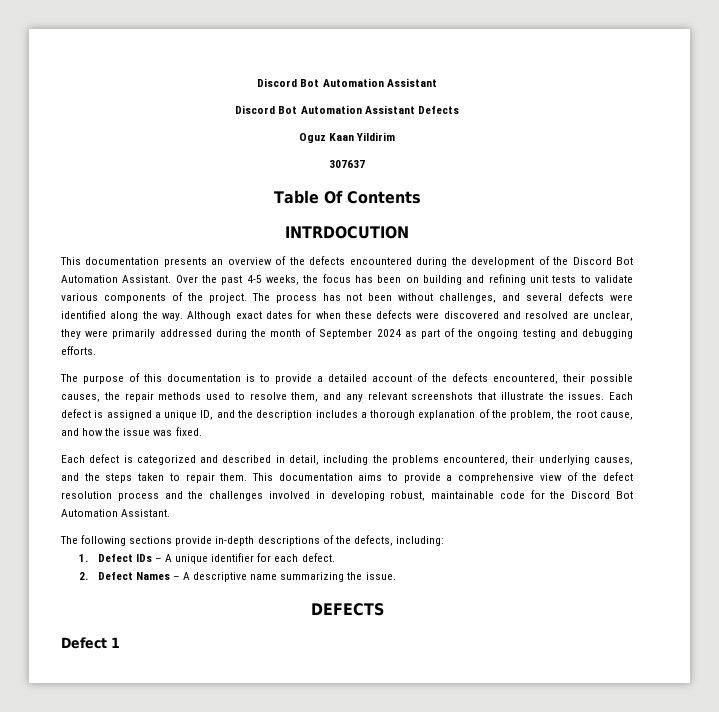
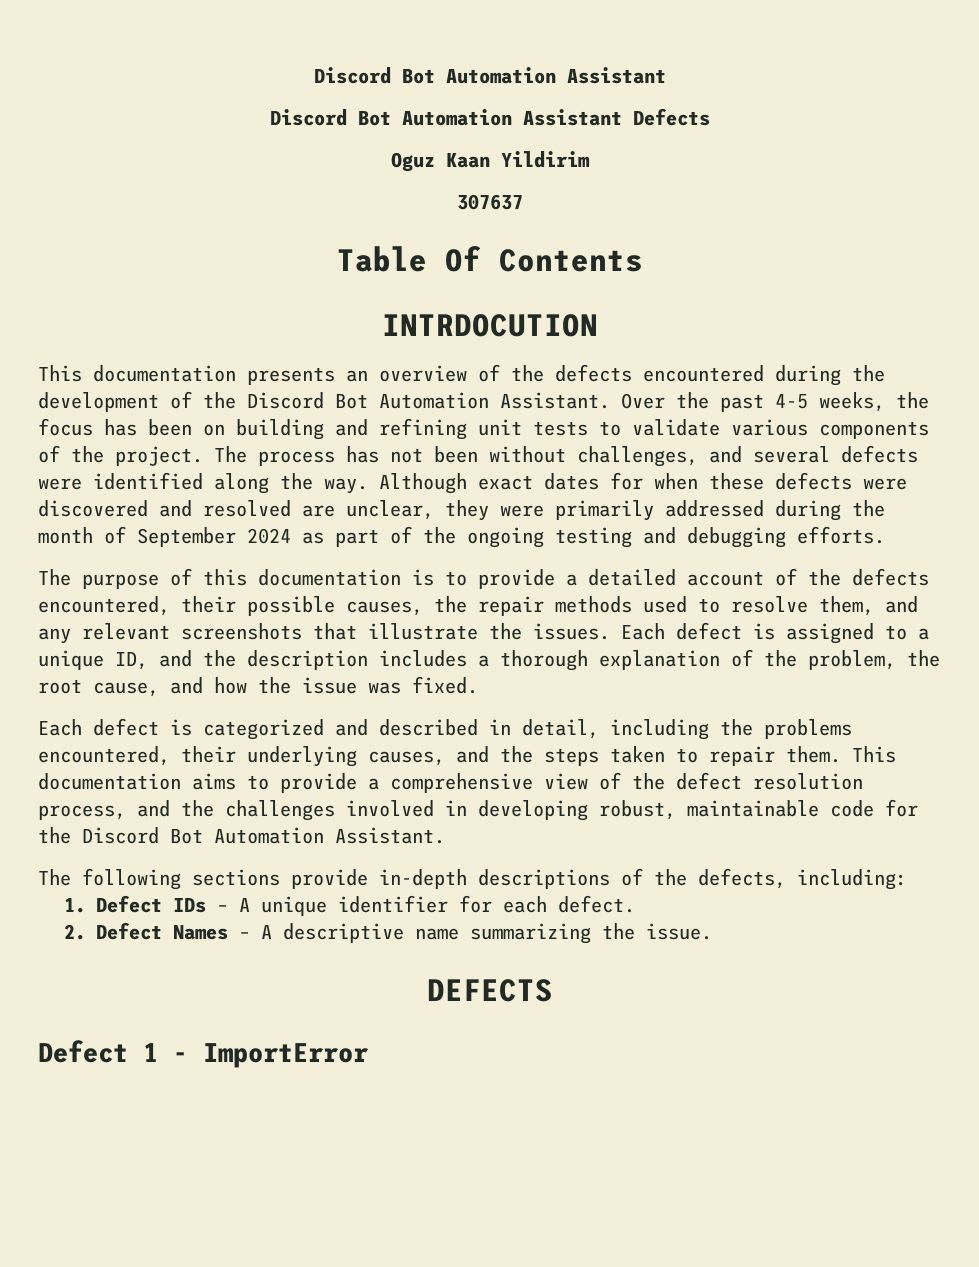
- Each defect is assigned a unique ID, and the description includes a thorough explanation of the problem, the root cause, and how the issue was fixed.
+ Each defect is assigned to a unique ID, and the description includes a thorough explanation of the problem, the root cause, and how the issue was fixed.
- This documentation aims to provide a comprehensive view of the defect resolution process and the challenges involved in developing robust, maintainable code for the Discord Bot Automation Assistant.
+ This documentation aims to provide a comprehensive view of the defect resolution process, and the challenges involved in developing robust, maintainable code for the Discord Bot Automation Assistant.
- Defect 1
+ Defect 1 - ImportError

